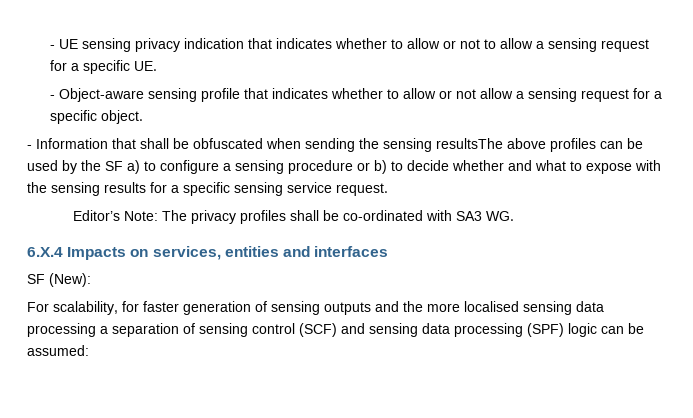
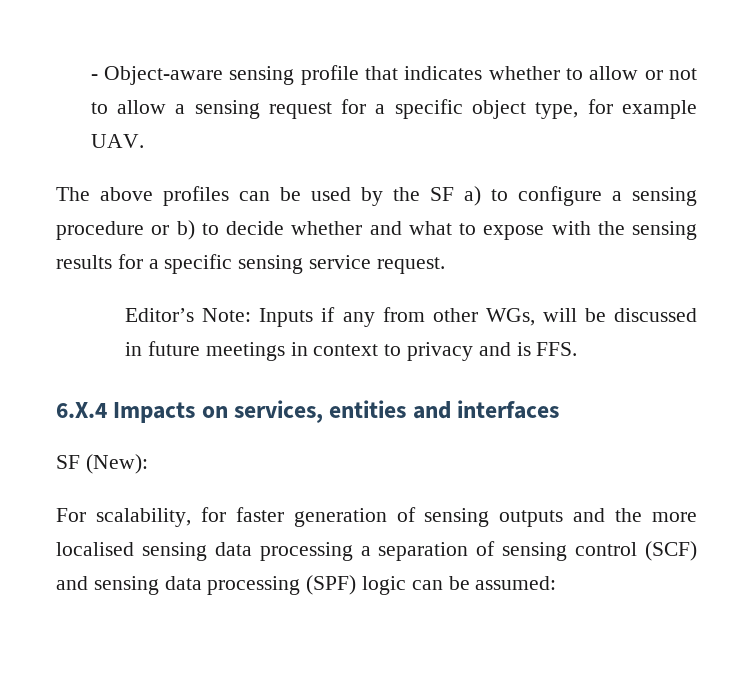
- - UE sensing privacy indication that indicates whether to allow or not to allow a sensing request for a specific UE.
- - Object-aware sensing profile that indicates whether to allow or not allow a sensing request for a specific object.
- - Information that shall be obfuscated when sending the sensing resultsThe above profiles can be used by the SF a) to configure a sensing procedure or b) to decide whether and what to expose with the sensing results for a specific sensing service request.
+ - Object-aware sensing profile that indicates whether to allow or not to allow a sensing request for a specific object type, for example UAV.
+ The above profiles can be used by the SF a) to configure a sensing procedure or b) to decide whether and what to expose with the sensing results for a specific sensing service request.
- Editor’s Note: The privacy profiles shall be co-ordinated with SA3 WG.
+ Editor’s Note: Inputs if any from other WGs, will be discussed in future meetings in context to privacy and is FFS.

